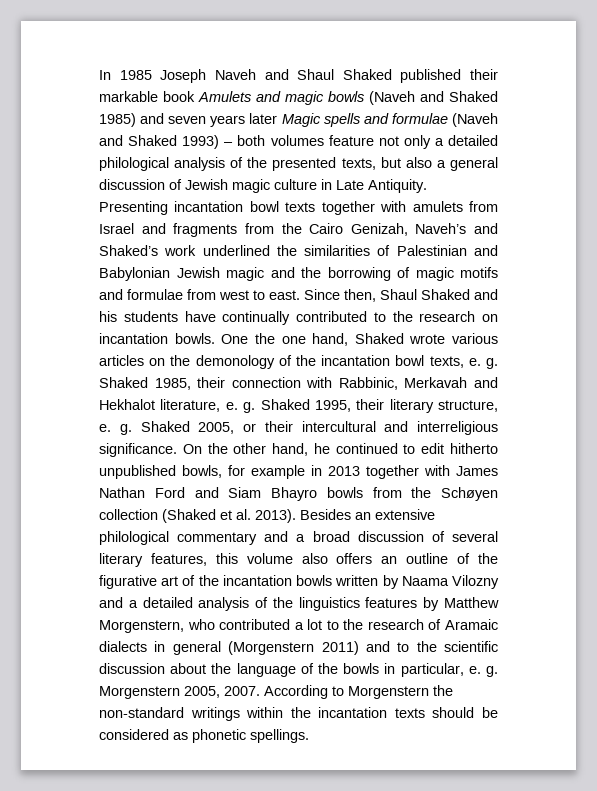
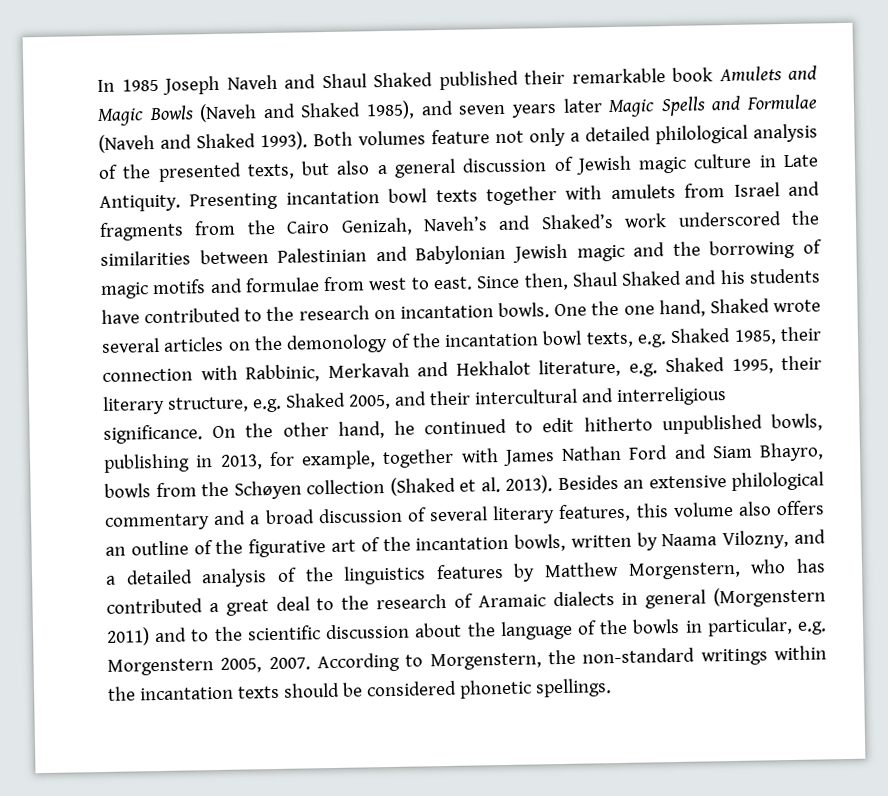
- In 1985 Joseph Naveh and Shaul Shaked published their markable book Amulets and magic bowls (Naveh and Shaked 1985) and seven years later Magic spells and formulae (Naveh and Shaked 1993) – both volumes feature not only a detailed philological analysis of the presented texts, but also a general discussion of Jewish magic culture in Late Antiquity.
+ In 1985 Joseph Naveh and Shaul Shaked published their remarkable book Amulets and Magic Bowls (Naveh and Shaked 1985), and seven years later Magic Spells and Formulae (Naveh and Shaked 1993). Both volumes feature not only a detailed philological analysis of the presented texts, but also a general discussion of Jewish magic culture in Late Antiquity.
- Presenting incantation bowl texts together with amulets from Israel and fragments from the Cairo Genizah, Naveh’s and Shaked’s work underlined the similarities of Palestinian and Babylonian Jewish magic and the borrowing of magic motifs and formulae from west to east.
+ Presenting incantation bowl texts together with amulets from Israel and fragments from the Cairo Genizah, Naveh’s and Shaked’s work underscored the similarities between Palestinian and Babylonian Jewish magic and the borrowing of magic motifs and formulae from west to east.
- Since then, Shaul Shaked and his students have continually contributed to the research on incantation bowls.
+ Since then, Shaul Shaked and his students have contributed to the research on incantation bowls.
- One the one hand, Shaked wrote various articles on the demonology of the incantation bowl texts, e. g. Shaked 1985, their connection with Rabbinic, Merkavah and Hekhalot literature, e. g. Shaked 1995, their literary structure, e. g. Shaked 2005, or their intercultural and interreligious significance.
+ One the one hand, Shaked wrote several articles on the demonology of the incantation bowl texts, e.g. Shaked 1985, their connection with Rabbinic, Merkavah and Hekhalot literature, e.g. Shaked 1995, their literary structure, e.g. Shaked 2005, and their intercultural and interreligious significance.
- On the other hand, he continued to edit hitherto unpublished bowls, for example in 2013 together with James Nathan Ford and Siam Bhayro bowls from the Schøyen collection (Shaked et al. 2013).
+ On the other hand, he continued to edit hitherto unpublished bowls, publishing in 2013, for example, together with James Nathan Ford and Siam Bhayro, bowls from the Schøyen collection (Shaked et al. 2013).
- Besides an extensive philological commentary and a broad discussion of several literary features, this volume also offers an outline of the figurative art of the incantation bowls written by Naama Vilozny and a detailed analysis of the linguistics features by Matthew Morgenstern, who contributed a lot to the research of Aramaic dialects in general (Morgenstern 2011) and to the scientific discussion about the language of the bowls in particular, e. g. Morgenstern 2005, 2007.
+ Besides an extensive philological commentary and a broad discussion of several literary features, this volume also offers an outline of the figurative art of the incantation bowls, written by Naama Vilozny, and a detailed analysis of the linguistics features by Matthew Morgenstern, who has contributed a great deal to the research of Aramaic dialects in general (Morgenstern 2011) and to the scientific discussion about the language of the bowls in particular, e.g. Morgenstern 2005, 2007.
- According to Morgenstern the non-standard writings within the incantation texts should be considered as phonetic spellings.
+ According to Morgenstern, the non-standard writings within the incantation texts should be considered phonetic spellings.

